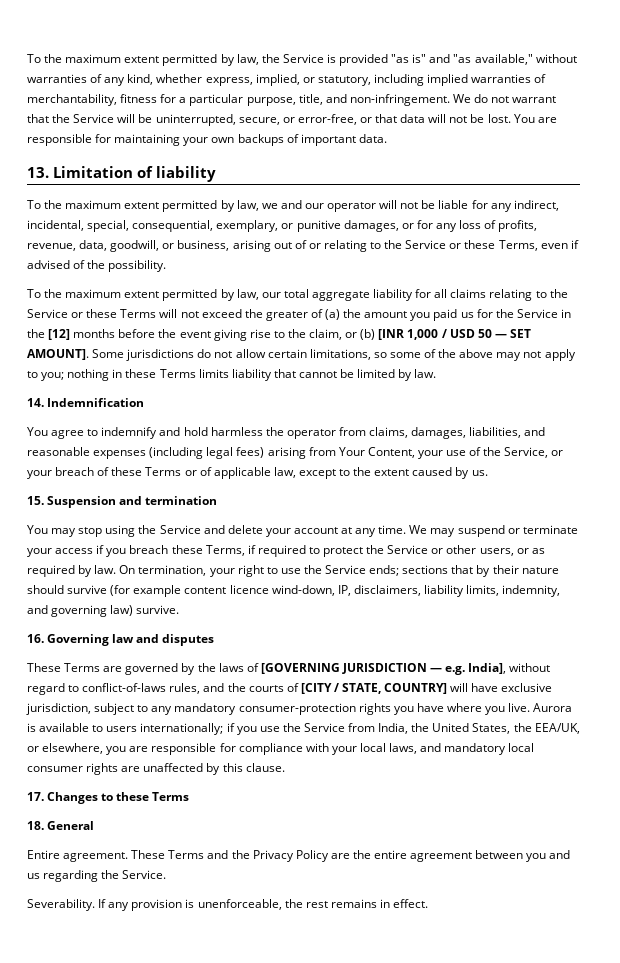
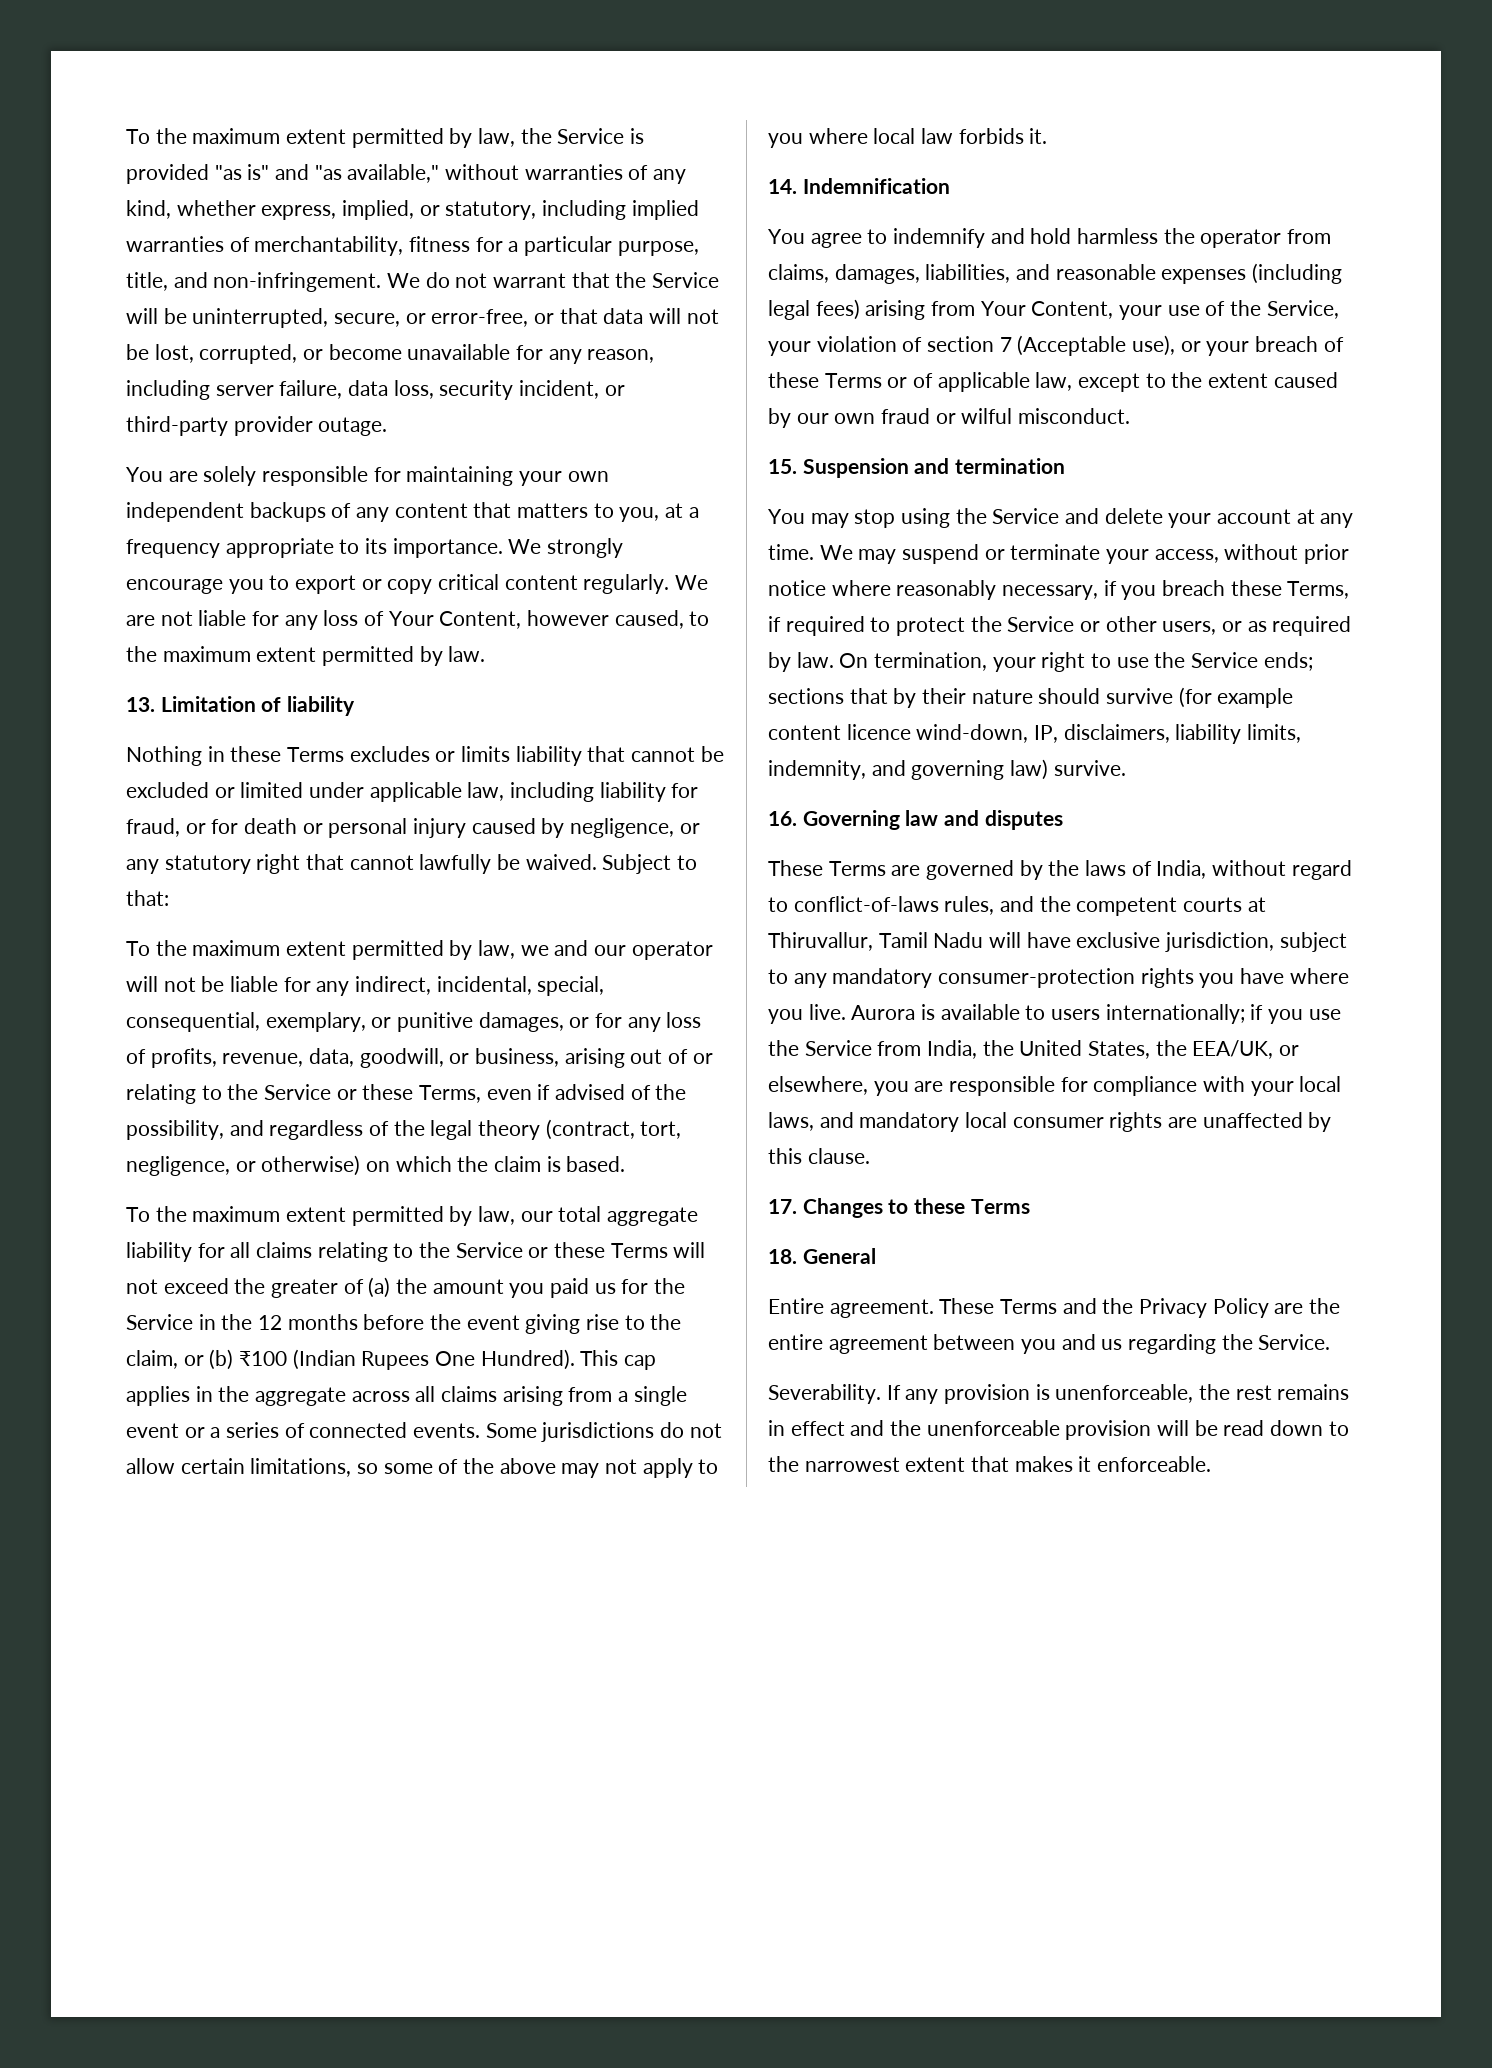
- We do not warrant that the Service will be uninterrupted, secure, or error-free, or that data will not be lost. You are responsible for maintaining your own backups of important data.
+ We do not warrant that the Service will be uninterrupted, secure, or error-free, or that data will not be lost, corrupted, or become unavailable for any reason, including server failure, data loss, security incident, or third-party provider outage.
+ You are solely responsible for maintaining your own independent backups of any content that matters to you, at a frequency appropriate to its importance. We strongly encourage you to export or copy critical content regularly. We are not liable for any loss of Your Content, however caused, to the maximum extent permitted by law.
  13. Limitation of liability
+ Nothing in these Terms excludes or limits liability that cannot be excluded or limited under applicable law, including liability for fraud, or for death or personal injury caused by negligence, or any statutory right that cannot lawfully be waived. Subject to that:
- To the maximum extent permitted by law, we and our operator will not be liable for any indirect, incidental, special, consequential, exemplary, or punitive damages, or for any loss of profits, revenue, data, goodwill, or business, arising out of or relating to the Service or these Terms, even if advised of the possibility.
+ To the maximum extent permitted by law, we and our operator will not be liable for any indirect, incidental, special, consequential, exemplary, or punitive damages, or for any loss of profits, revenue, data, goodwill, or business, arising out of or relating to the Service or these Terms, even if advised of the possibility, and regardless of the legal theory (contract, tort, negligence, or otherwise) on which the claim is based.
- To the maximum extent permitted by law, our total aggregate liability for all claims relating to the Service or these Terms will not exceed the greater of (a) the amount you paid us for the Service in the [12] months before the event giving rise to the claim, or (b) [INR 1,000 / USD 50 — SET AMOUNT].
+ To the maximum extent permitted by law, our total aggregate liability for all claims relating to the Service or these Terms will not exceed the greater of (a) the amount you paid us for the Service in the 12 months before the event giving rise to the claim, or (b) ₹100 (Indian Rupees One Hundred). This cap applies in the aggregate across all claims arising from a single event or a series of connected events.
- Some jurisdictions do not allow certain limitations, so some of the above may not apply to you; nothing in these Terms limits liability that cannot be limited by law.
+ Some jurisdictions do not allow certain limitations, so some of the above may not apply to you where local law forbids it.
- You agree to indemnify and hold harmless the operator from claims, damages, liabilities, and reasonable expenses (including legal fees) arising from Your Content, your use of the Service, or your breach of these Terms or of applicable law, except to the extent caused by us.
+ You agree to indemnify and hold harmless the operator from claims, damages, liabilities, and reasonable expenses (including legal fees) arising from Your Content, your use of the Service, your violation of section 7 (Acceptable use), or your breach of these Terms or of applicable law, except to the extent caused by our own fraud or wilful misconduct.
- We may suspend or terminate your access if you breach these Terms, if required to protect the Service or other users, or as required by law.
+ We may suspend or terminate your access, without prior notice where reasonably necessary, if you breach these Terms, if required to protect the Service or other users, or as required by law.
- These Terms are governed by the laws of [GOVERNING JURISDICTION — e.g. India], without regard to conflict-of-laws rules, and the courts of [CITY / STATE, COUNTRY] will have exclusive jurisdiction, subject to any mandatory consumer-protection rights you have where you live.
+ These Terms are governed by the laws of India, without regard to conflict-of-laws rules, and the competent courts at Thiruvallur, Tamil Nadu will have exclusive jurisdiction, subject to any mandatory consumer-protection rights you have where you live.
- If any provision is unenforceable, the rest remains in effect.
+ If any provision is unenforceable, the rest remains in effect and the unenforceable provision will be read down to the narrowest extent that makes it enforceable.

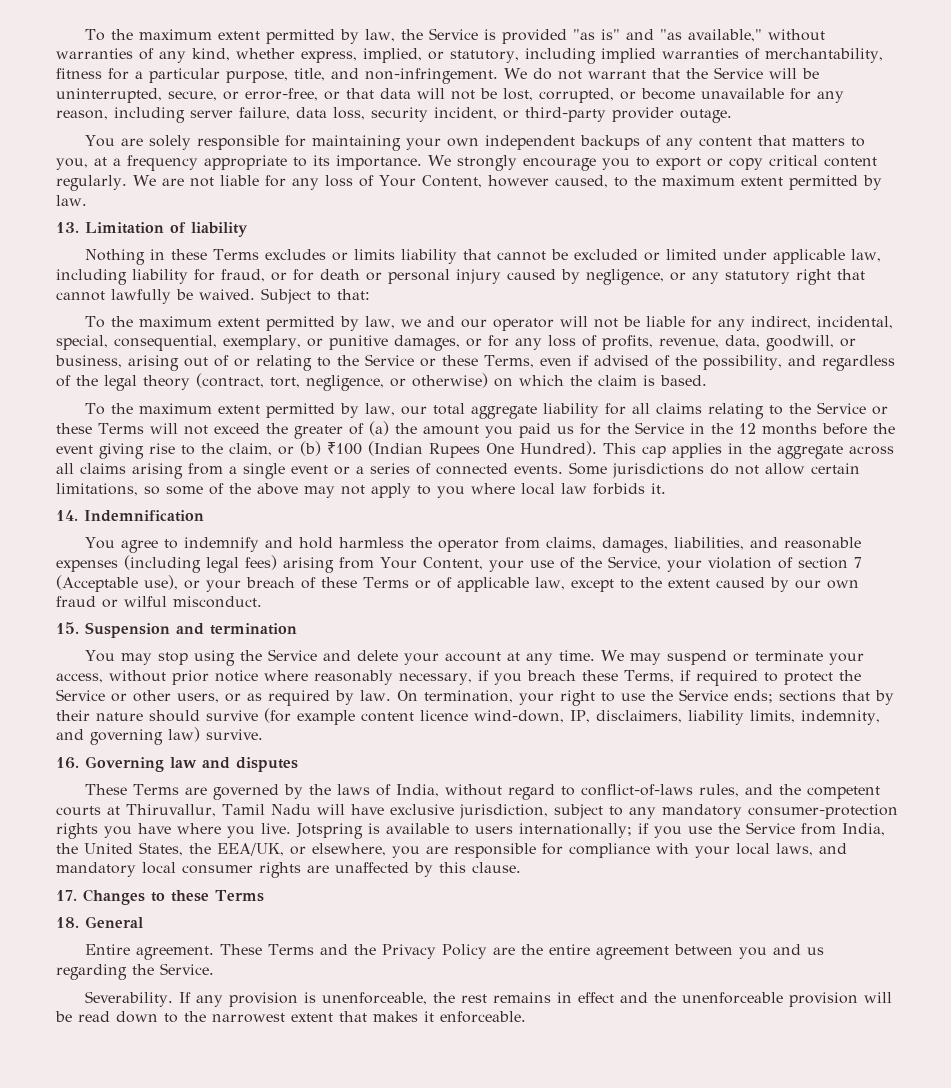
- Aurora is available to users internationally; if you use the Service from India, the United States, the EEA/UK, or elsewhere, you are responsible for compliance with your local laws, and mandatory local consumer rights are unaffected by this clause.
+ Jotspring is available to users internationally; if you use the Service from India, the United States, the EEA/UK, or elsewhere, you are responsible for compliance with your local laws, and mandatory local consumer rights are unaffected by this clause.

